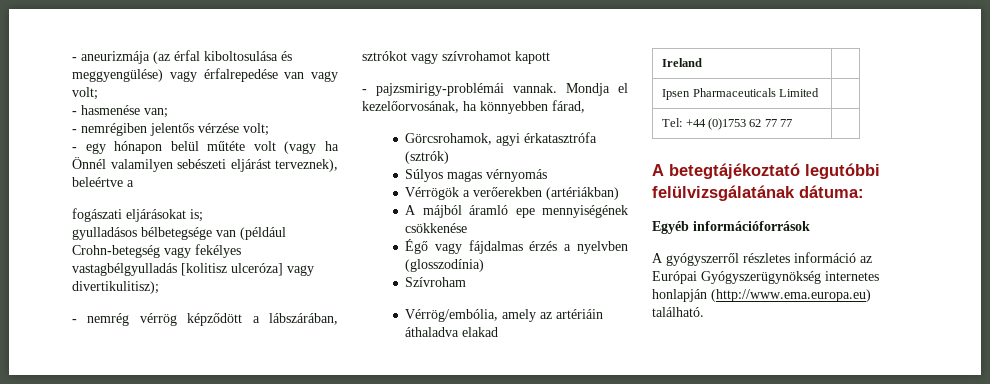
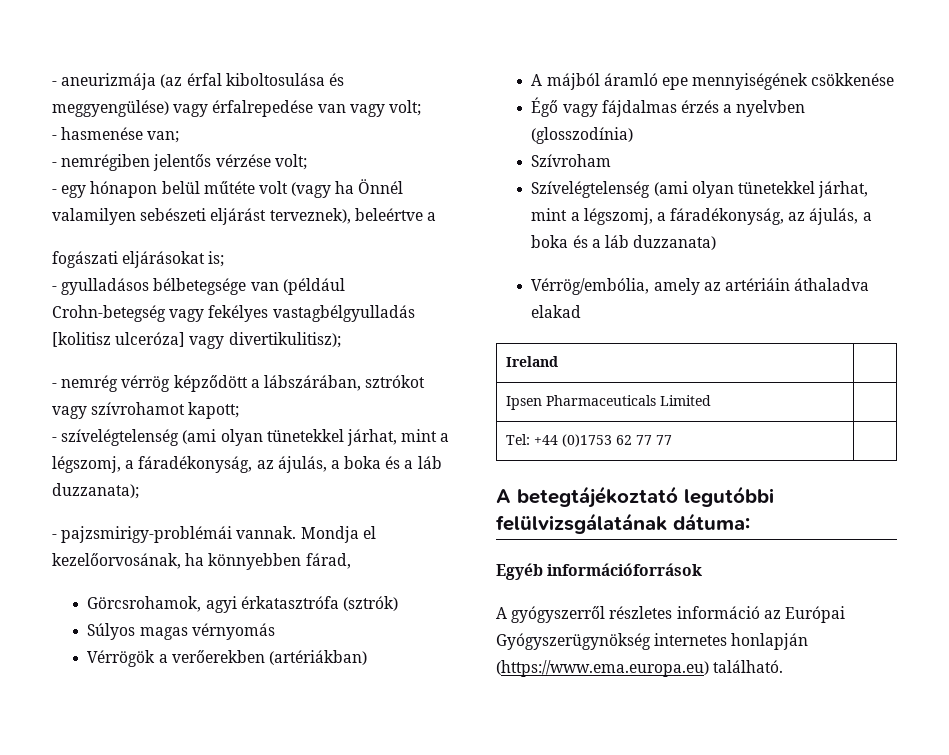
- gyulladásos bélbetegsége van (például Crohn-betegség vagy fekélyes vastagbélgyulladás [kolitisz ulceróza] vagy divertikulitisz);
+ - gyulladásos bélbetegsége van (például Crohn-betegség vagy fekélyes vastagbélgyulladás [kolitisz ulceróza] vagy divertikulitisz);
- - nemrég vérrög képződött a lábszárában, sztrókot vagy szívrohamot kapott
+ - nemrég vérrög képződött a lábszárában, sztrókot vagy szívrohamot kapott;
+ - szívelégtelenség (ami olyan tünetekkel járhat, mint a légszomj, a fáradékonyság, az ájulás, a boka és a láb duzzanata);
+ Szívelégtelenség (ami olyan tünetekkel járhat, mint a légszomj, a fáradékonyság, az ájulás, a boka és a láb duzzanata)
- A gyógyszerről részletes információ az Európai Gyógyszerügynökség internetes honlapján (http://www.ema.europa.eu) található.
+ A gyógyszerről részletes információ az Európai Gyógyszerügynökség internetes honlapján (https://www.ema.europa.eu) található.

